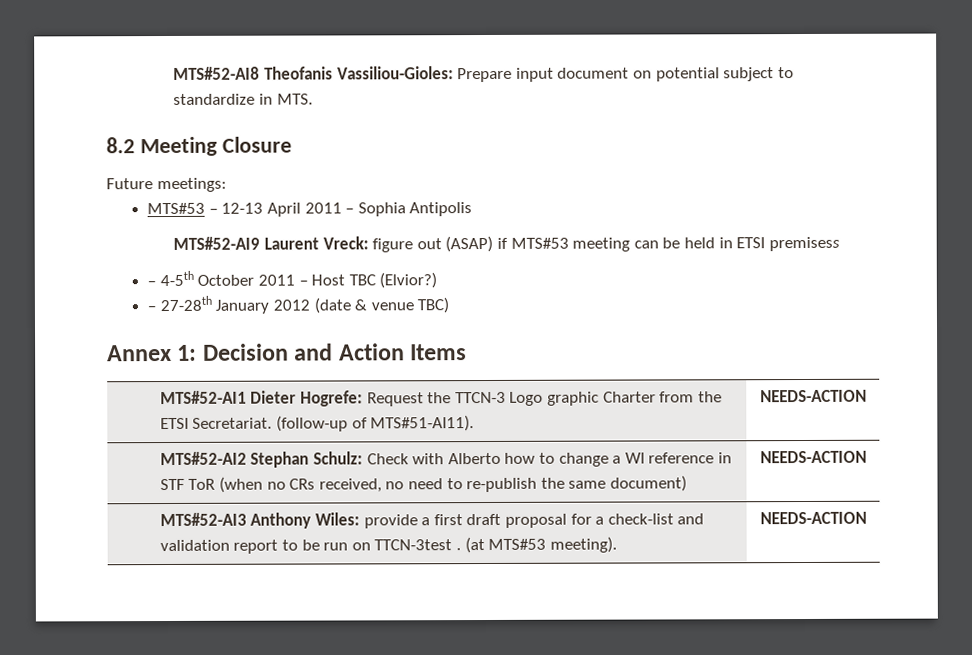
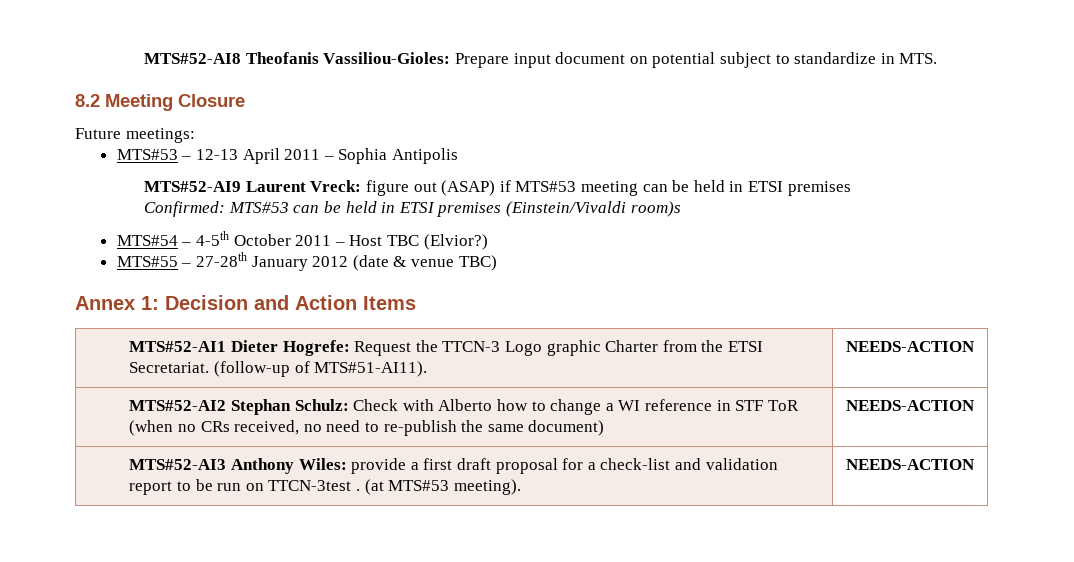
- MTS#52-AI9 Laurent Vreck: figure out (ASAP) if MTS#53 meeting can be held in ETSI premisess
- – 4-5th October 2011 – Host TBC (Elvior?)
+ MTS#52-AI9 Laurent Vreck: figure out (ASAP) if MTS#53 meeting can be held in ETSI premises
+ Confirmed: MTS#53 can be held in ETSI premises (Einstein/Vivaldi room)s
+ MTS#54 – 4-5th October 2011 – Host TBC (Elvior?)
- – 27-28th January 2012 (date & venue TBC)
+ MTS#55 – 27-28th January 2012 (date & venue TBC)

